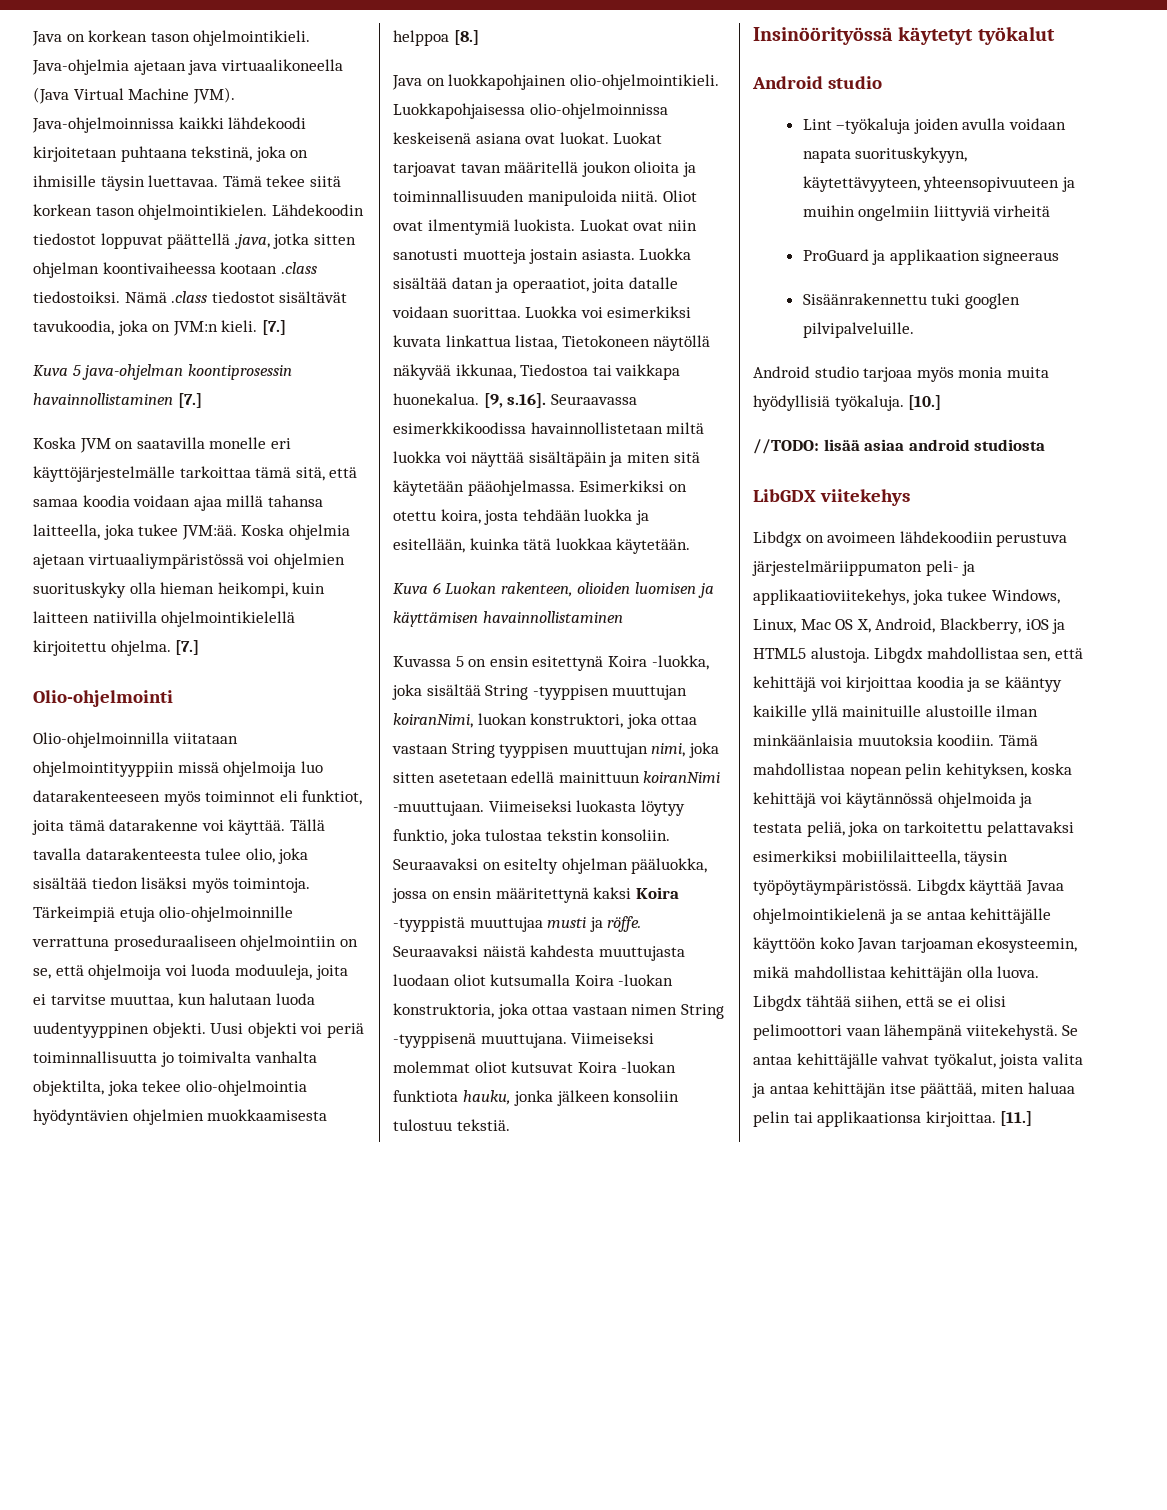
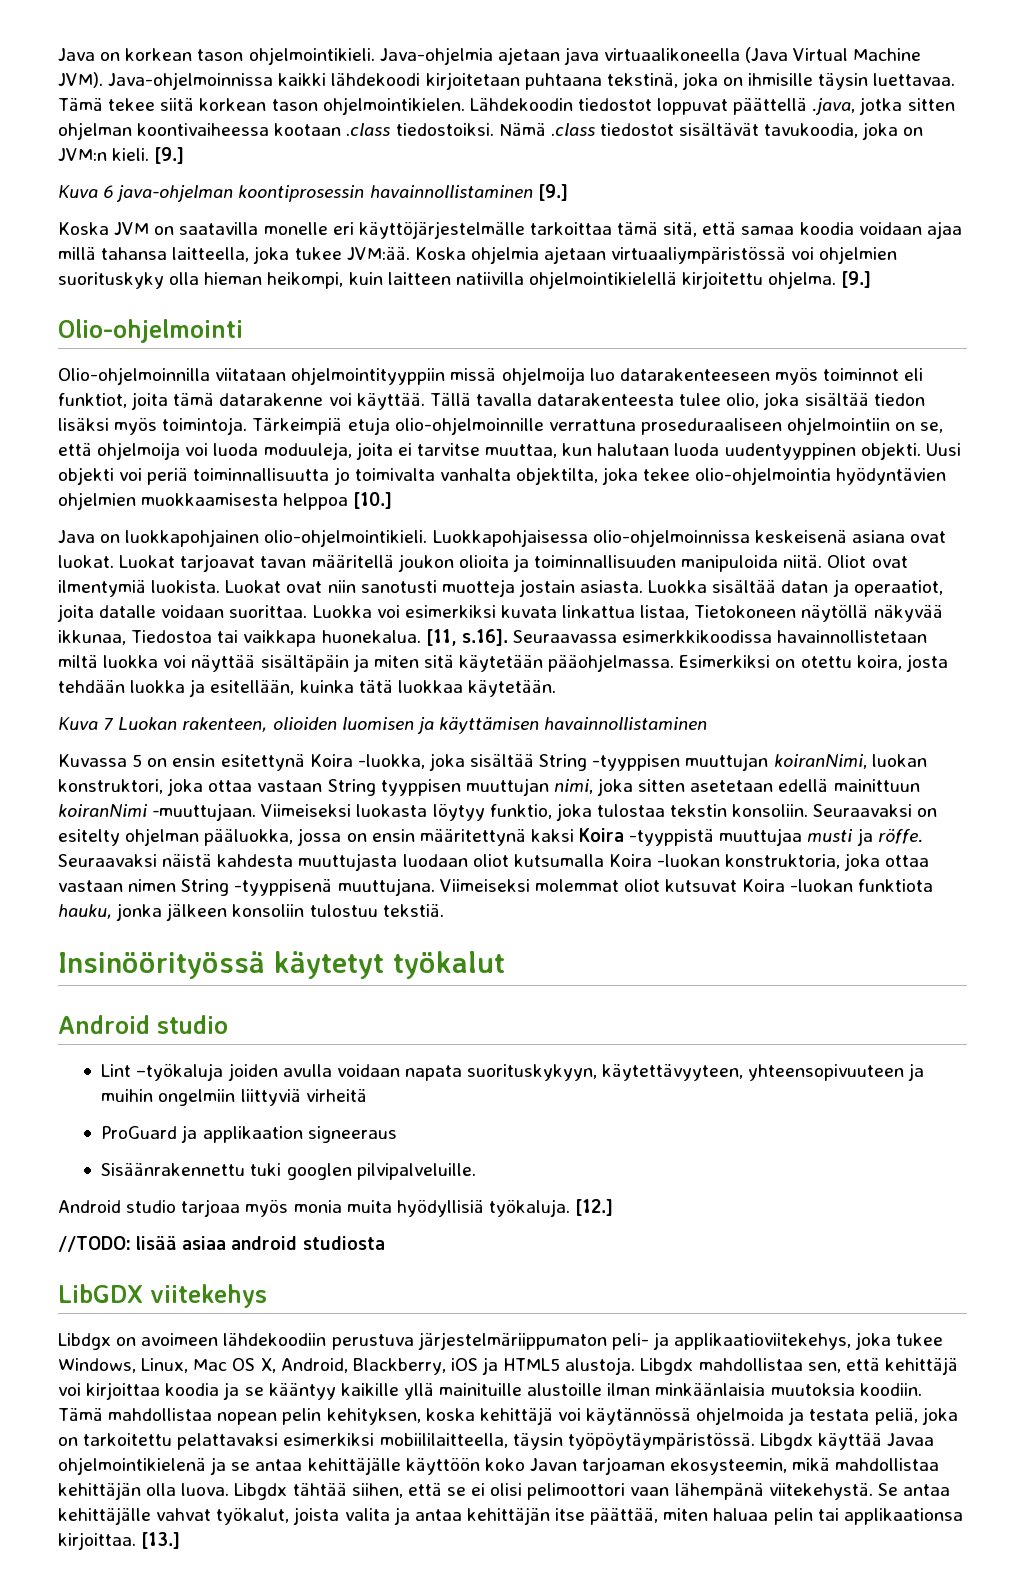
- Nämä .class tiedostot sisältävät tavukoodia, joka on JVM:n kieli. [7.]
- Kuva 5 java-ohjelman koontiprosessin havainnollistaminen [7.]
+ Nämä .class tiedostot sisältävät tavukoodia, joka on JVM:n kieli. [9.]
+ Kuva 6 java-ohjelman koontiprosessin havainnollistaminen [9.]
- Koska ohjelmia ajetaan virtuaaliympäristössä voi ohjelmien suorituskyky olla hieman heikompi, kuin laitteen natiivilla ohjelmointikielellä kirjoitettu ohjelma. [7.]
+ Koska ohjelmia ajetaan virtuaaliympäristössä voi ohjelmien suorituskyky olla hieman heikompi, kuin laitteen natiivilla ohjelmointikielellä kirjoitettu ohjelma. [9.]
- Uusi objekti voi periä toiminnallisuutta jo toimivalta vanhalta objektilta, joka tekee olio-ohjelmointia hyödyntävien ohjelmien muokkaamisesta helppoa [8.]
+ Uusi objekti voi periä toiminnallisuutta jo toimivalta vanhalta objektilta, joka tekee olio-ohjelmointia hyödyntävien ohjelmien muokkaamisesta helppoa [10.]
- [9, s.16]. Seuraavassa esimerkkikoodissa havainnollistetaan miltä luokka voi näyttää sisältäpäin ja miten sitä käytetään pääohjelmassa.
+ [11, s.16]. Seuraavassa esimerkkikoodissa havainnollistetaan miltä luokka voi näyttää sisältäpäin ja miten sitä käytetään pääohjelmassa.
- Kuva 6 Luokan rakenteen, olioiden luomisen ja käyttämisen havainnollistaminen
+ Kuva 7 Luokan rakenteen, olioiden luomisen ja käyttämisen havainnollistaminen
- [10.]
+ [12.]
- [11.]
+ [13.]

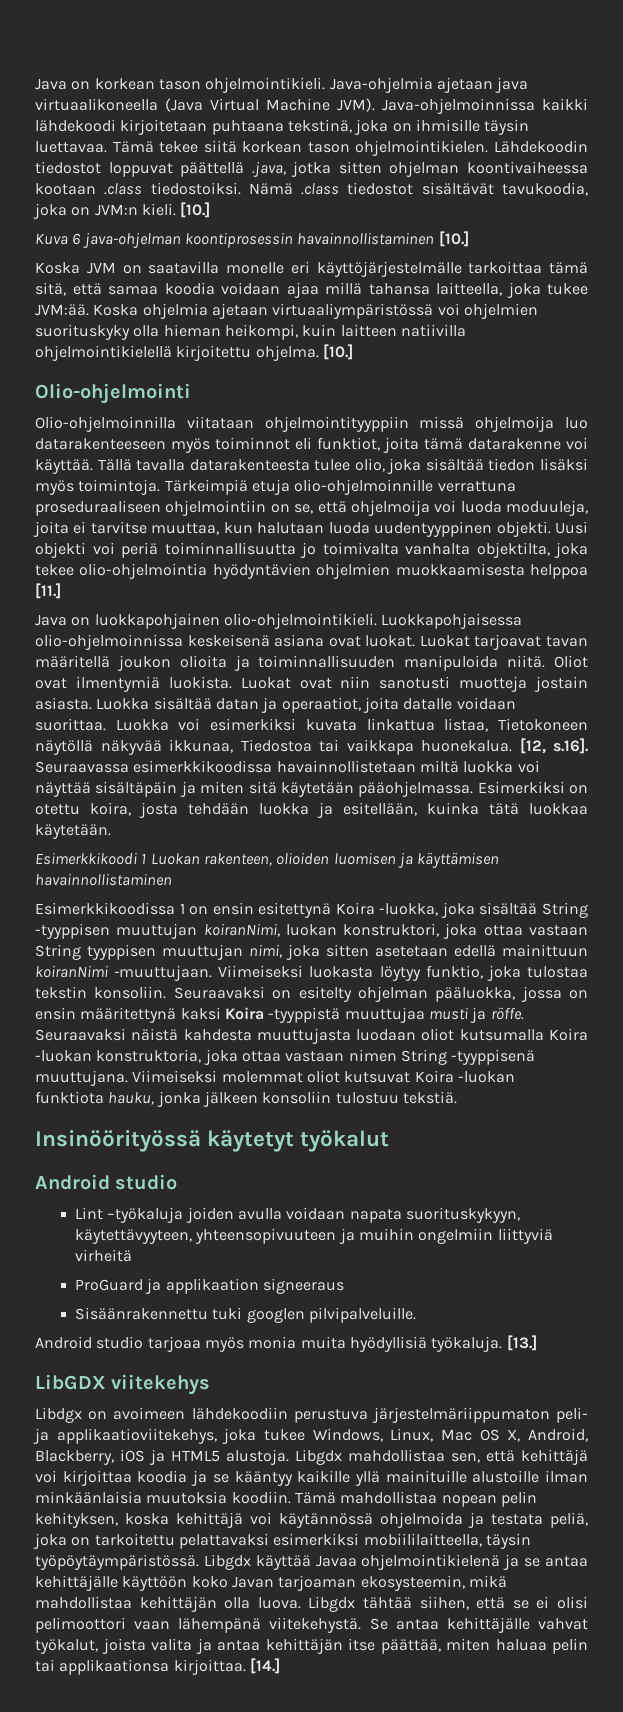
- Nämä .class tiedostot sisältävät tavukoodia, joka on JVM:n kieli. [9.]
+ Nämä .class tiedostot sisältävät tavukoodia, joka on JVM:n kieli. [10.]
- Kuva 6 java-ohjelman koontiprosessin havainnollistaminen [9.]
+ Kuva 6 java-ohjelman koontiprosessin havainnollistaminen [10.]
- Koska ohjelmia ajetaan virtuaaliympäristössä voi ohjelmien suorituskyky olla hieman heikompi, kuin laitteen natiivilla ohjelmointikielellä kirjoitettu ohjelma. [9.]
+ Koska ohjelmia ajetaan virtuaaliympäristössä voi ohjelmien suorituskyky olla hieman heikompi, kuin laitteen natiivilla ohjelmointikielellä kirjoitettu ohjelma. [10.]
- Uusi objekti voi periä toiminnallisuutta jo toimivalta vanhalta objektilta, joka tekee olio-ohjelmointia hyödyntävien ohjelmien muokkaamisesta helppoa [10.]
+ Uusi objekti voi periä toiminnallisuutta jo toimivalta vanhalta objektilta, joka tekee olio-ohjelmointia hyödyntävien ohjelmien muokkaamisesta helppoa [11.]
- [11, s.16]. Seuraavassa esimerkkikoodissa havainnollistetaan miltä luokka voi näyttää sisältäpäin ja miten sitä käytetään pääohjelmassa.
+ [12, s.16]. Seuraavassa esimerkkikoodissa havainnollistetaan miltä luokka voi näyttää sisältäpäin ja miten sitä käytetään pääohjelmassa.
- Kuva 7 Luokan rakenteen, olioiden luomisen ja käyttämisen havainnollistaminen
+ Esimerkkikoodi 1 Luokan rakenteen, olioiden luomisen ja käyttämisen havainnollistaminen
- Kuvassa 5 on ensin esitettynä Koira -luokka, joka sisältää String -tyyppisen muuttujan koiranNimi, luokan konstruktori, joka ottaa vastaan String tyyppisen muuttujan nimi, joka sitten asetetaan edellä mainittuun koiranNimi -muuttujaan.
+ Esimerkkikoodissa 1 on ensin esitettynä Koira -luokka, joka sisältää String -tyyppisen muuttujan koiranNimi, luokan konstruktori, joka ottaa vastaan String tyyppisen muuttujan nimi, joka sitten asetetaan edellä mainittuun koiranNimi -muuttujaan.
- [12.]
- //TODO: lisää asiaa android studiosta
+ [13.]
- [13.]
+ [14.]

